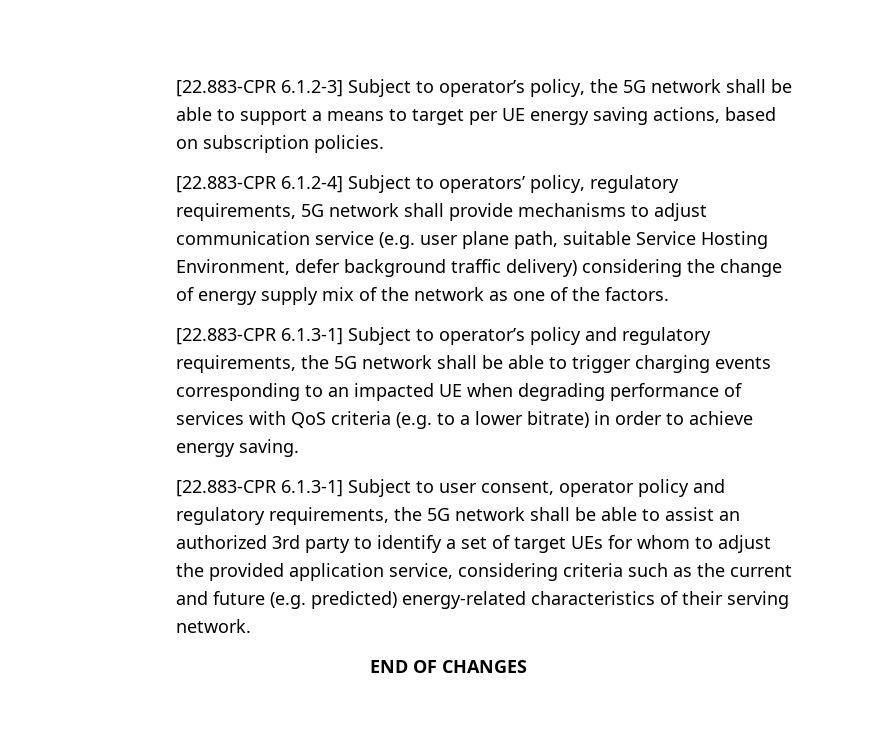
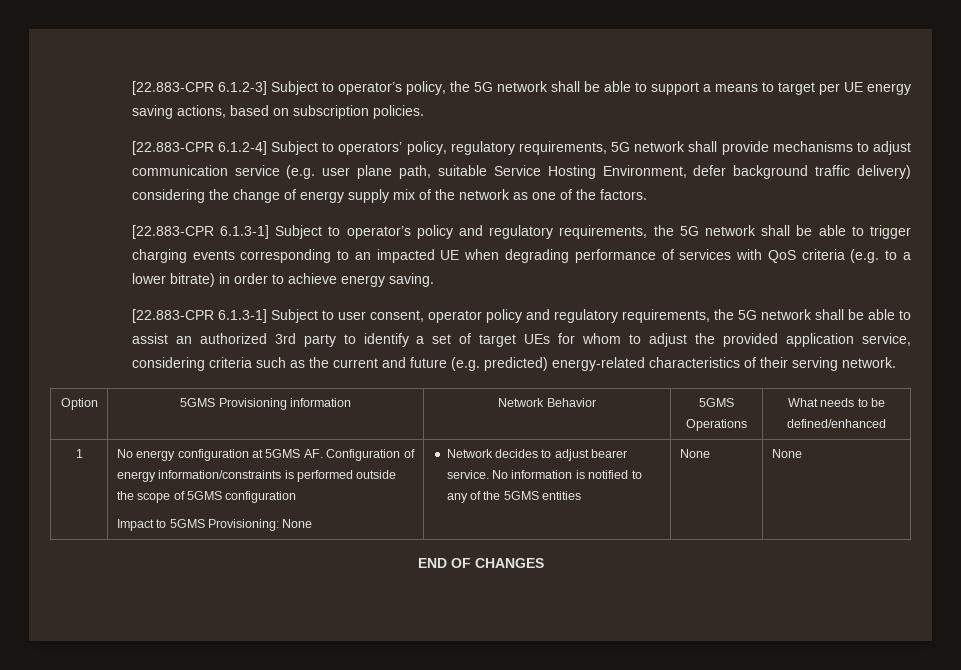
+ Option | 5GMS Provisioning information | Network Behavior | 5GMS Operations | What needs to be defined/enhanced
+ 1 | No energy configuration at 5GMS AF. Configuration of energy information/constraints is performed outside the scope of 5GMS configuration
+ Impact to 5GMS Provisioning: None | Network decides to adjust bearer service. No information is notified to any of the 5GMS entities | None | None

